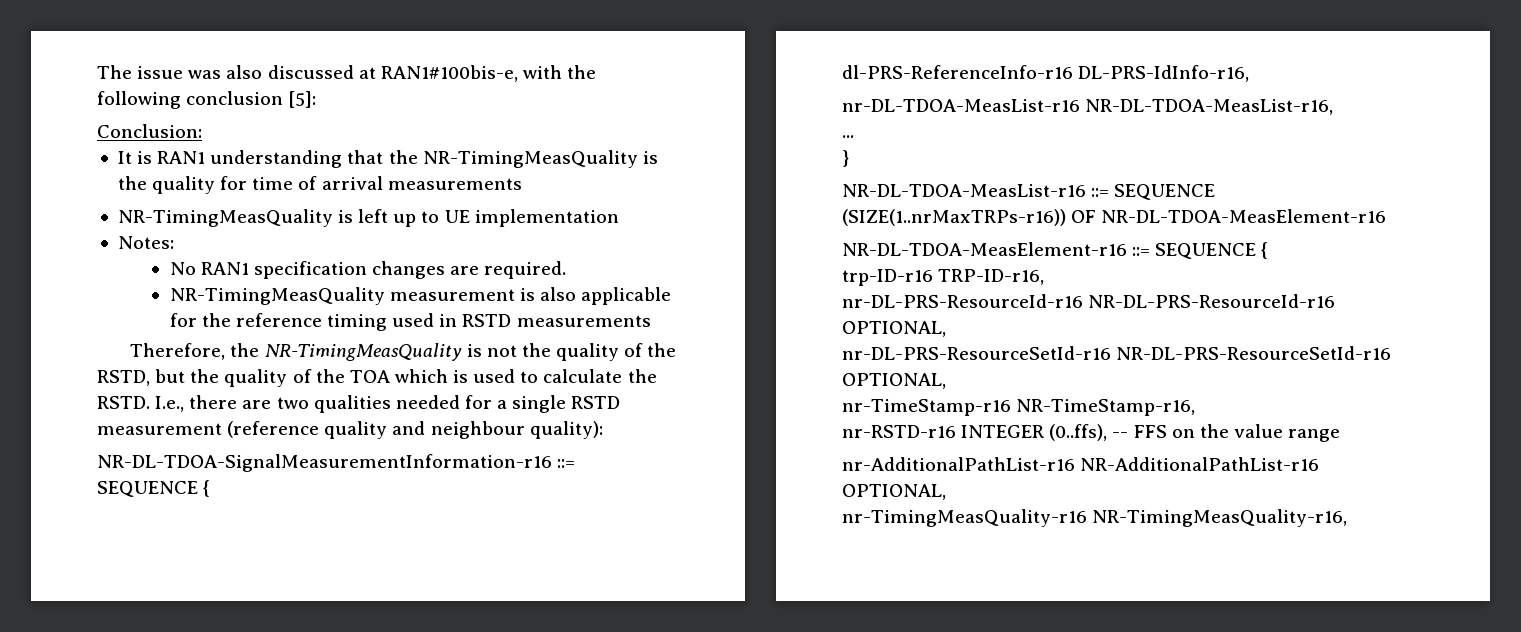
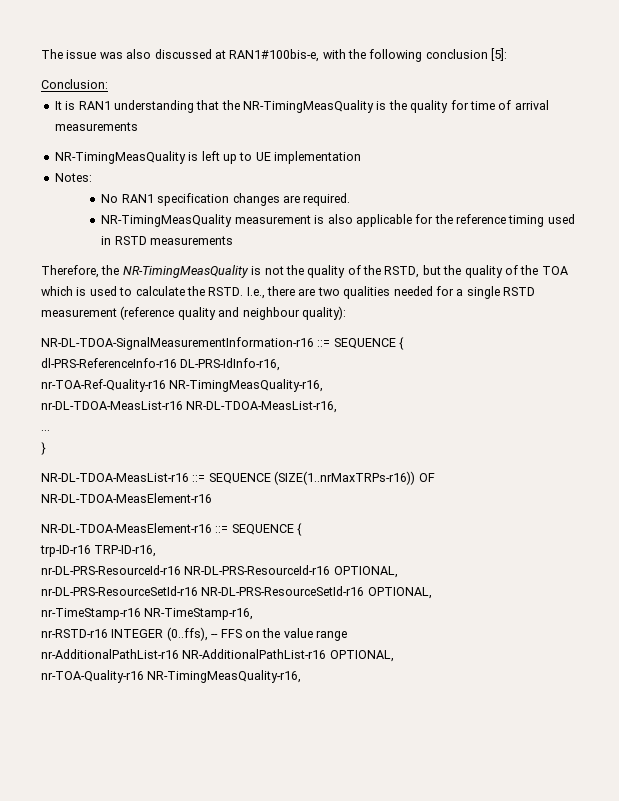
+ nr-TOA-Ref-Quality-r16 NR-TimingMeasQuality-r16,
- nr-TimingMeasQuality-r16 NR-TimingMeasQuality-r16,
+ nr-TOA-Quality-r16 NR-TimingMeasQuality-r16,

